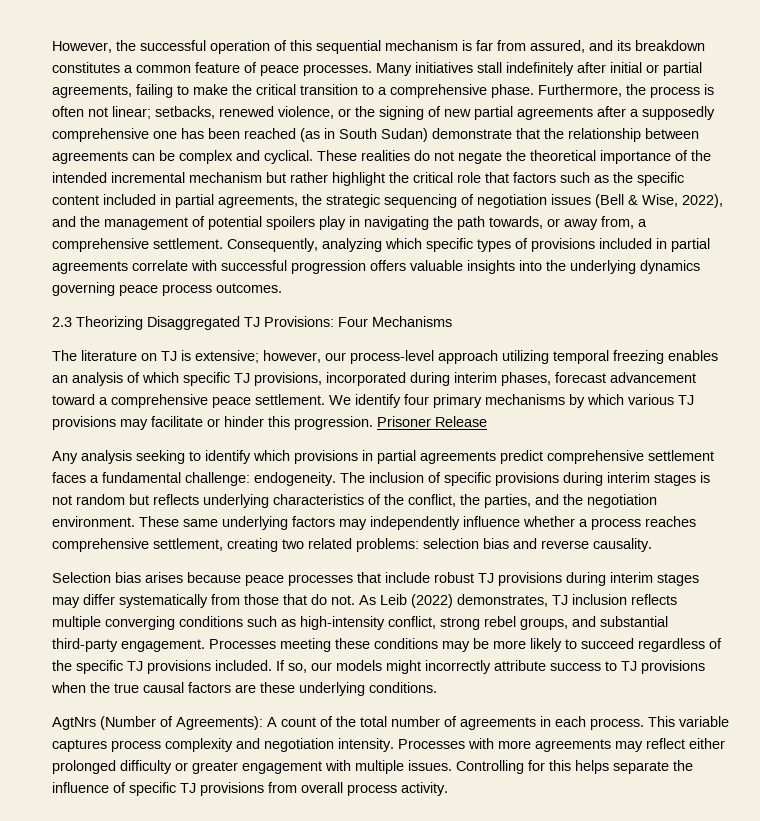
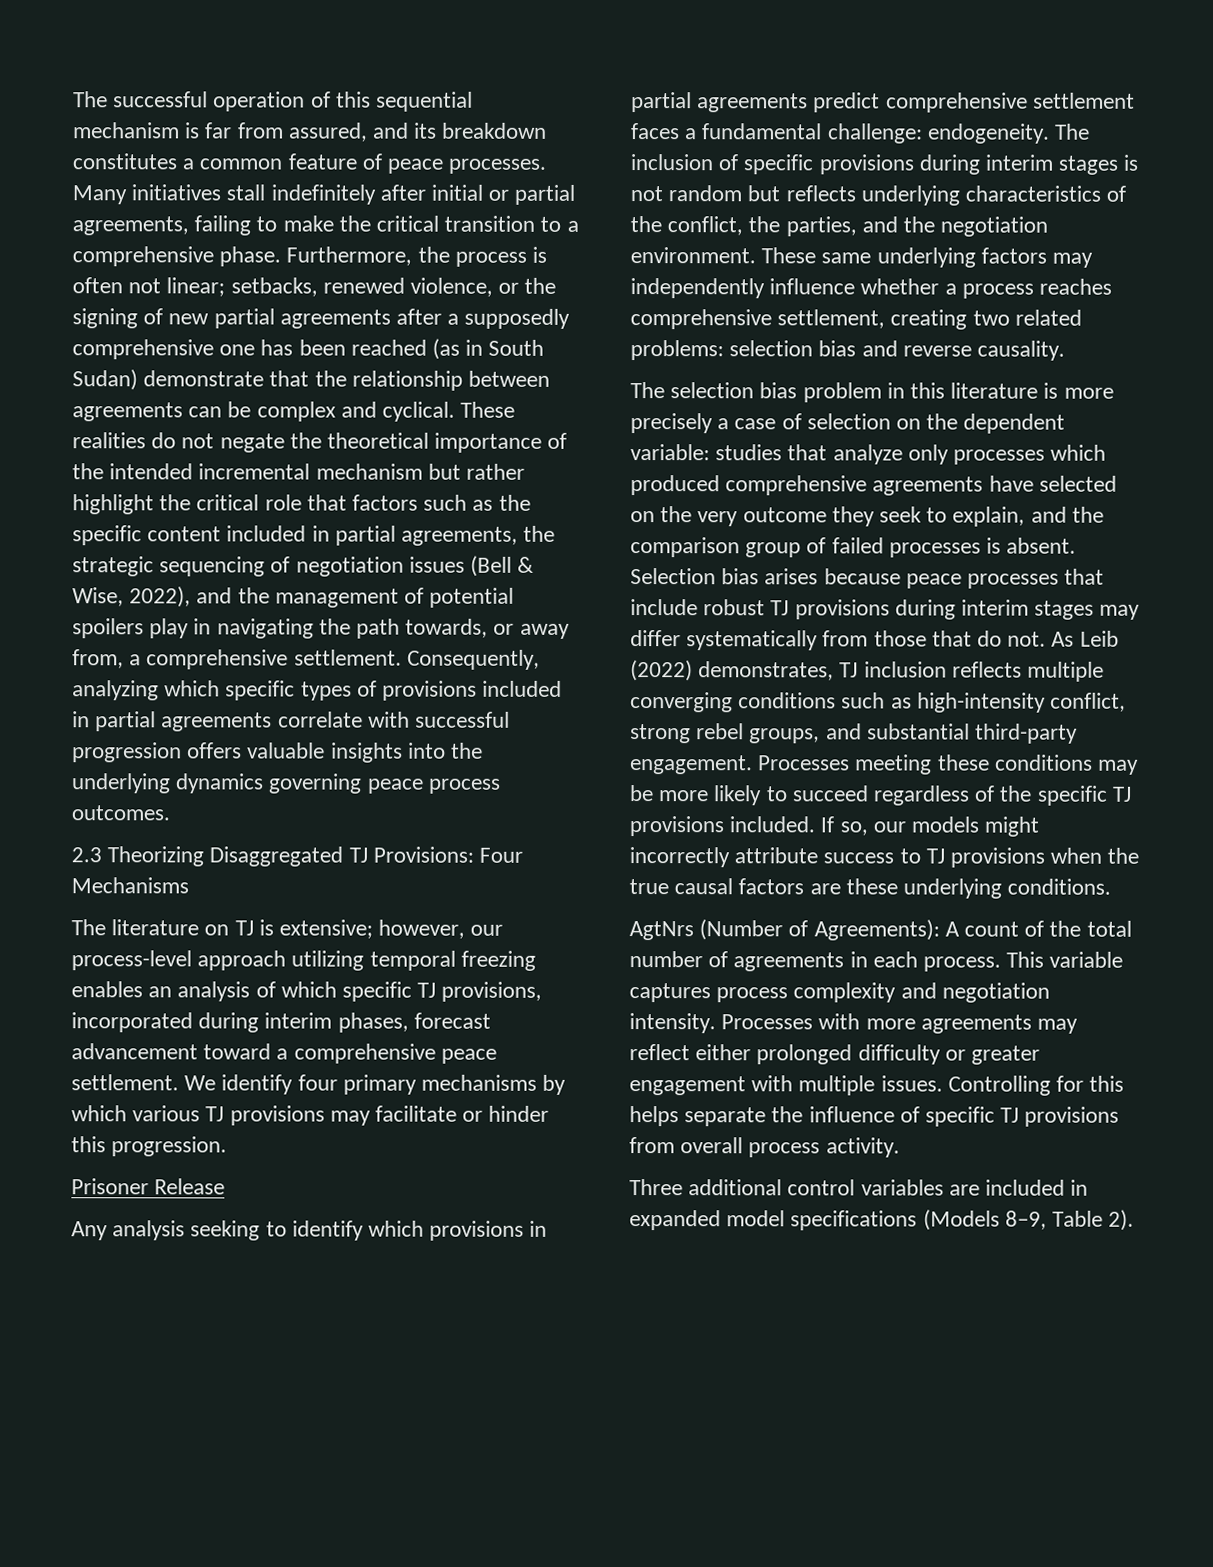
- However, the successful operation of this sequential mechanism is far from assured, and its breakdown constitutes a common feature of peace processes.
+ The successful operation of this sequential mechanism is far from assured, and its breakdown constitutes a common feature of peace processes.
- We identify four primary mechanisms by which various TJ provisions may facilitate or hinder this progression. Prisoner Release
+ We identify four primary mechanisms by which various TJ provisions may facilitate or hinder this progression.
+ Prisoner Release
+ The selection bias problem in this literature is more precisely a case of selection on the dependent variable: studies that analyze only processes which produced comprehensive agreements have selected on the very outcome they seek to explain, and the comparison group of failed processes is absent.
+ Three additional control variables are included in expanded model specifications (Models 8–9, Table 2).

